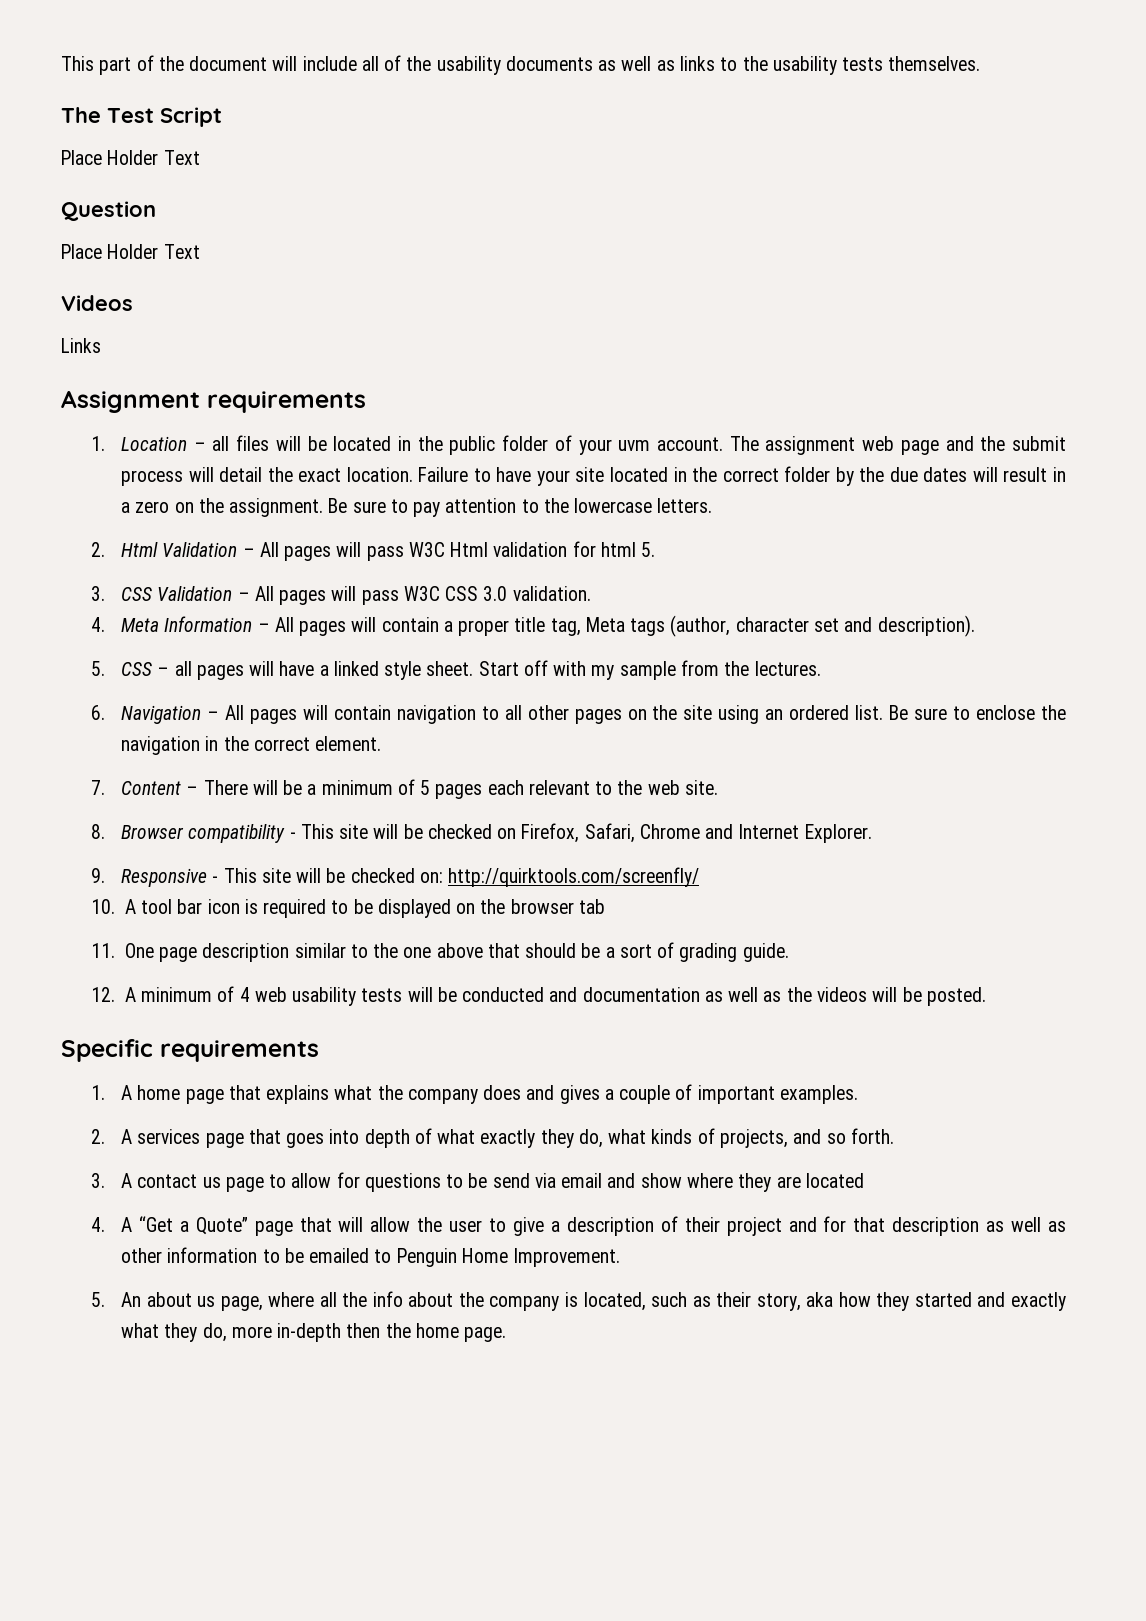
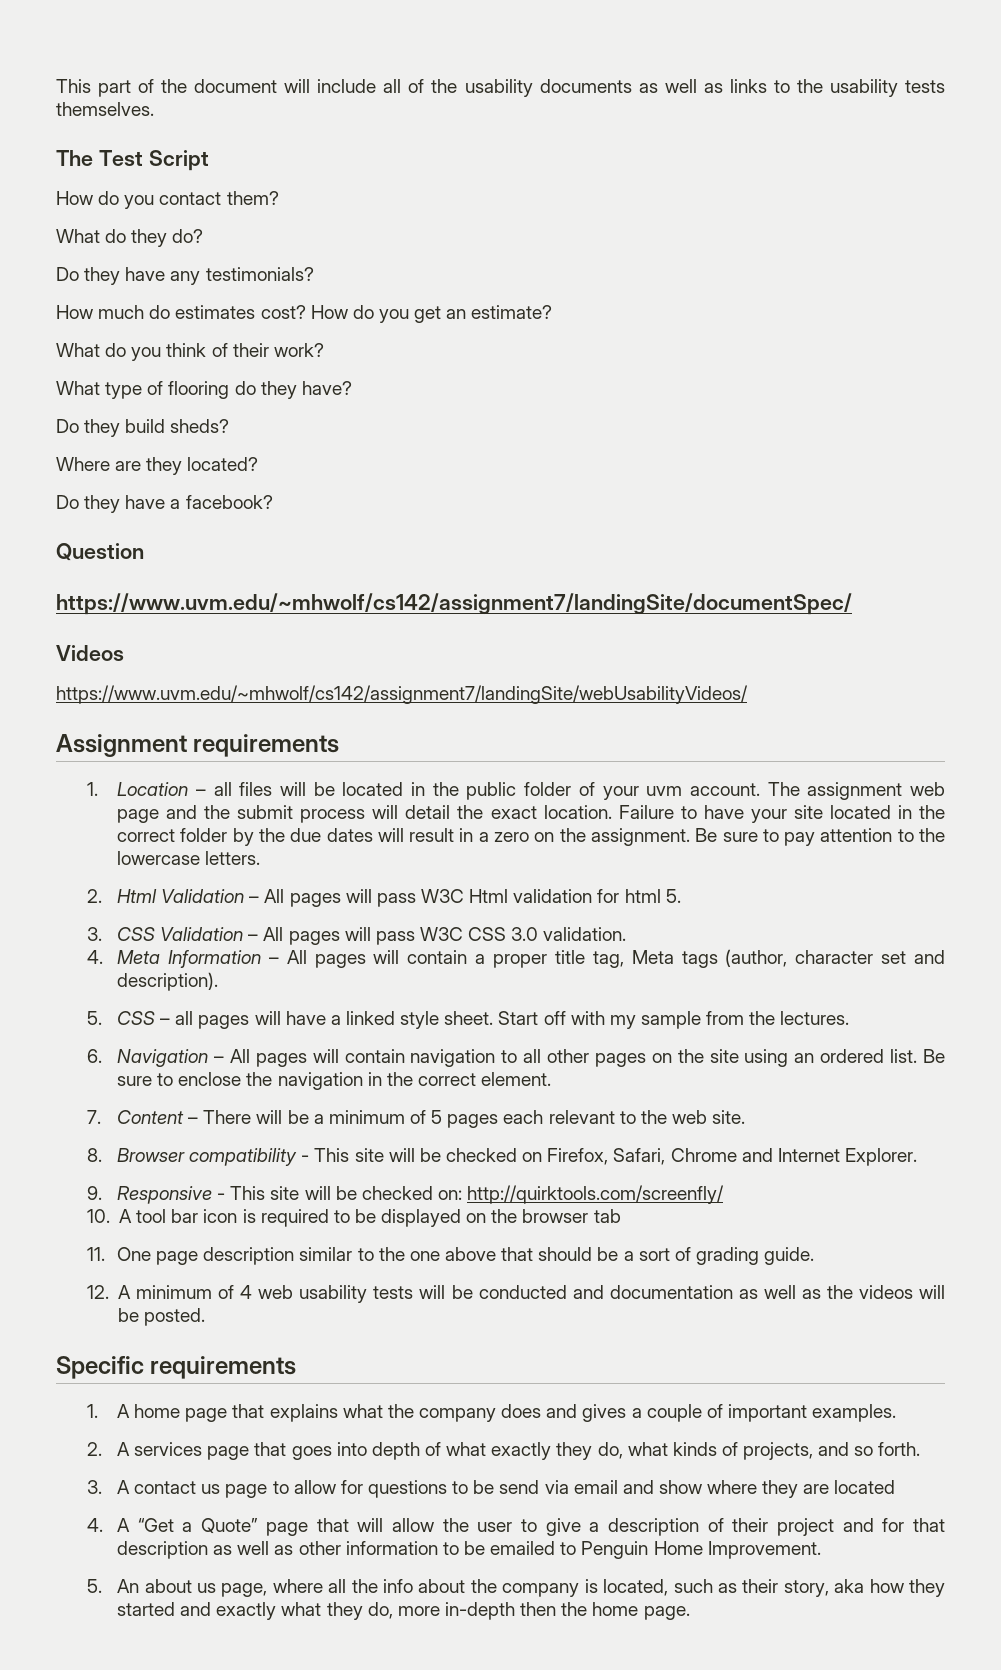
  The Test Script
- Place Holder Text
+ How do you contact them?
+ What do they do?
+ Do they have any testimonials?
+ How much do estimates cost? How do you get an estimate?
+ What do you think of their work?
+ What type of flooring do they have?
+ Do they build sheds?
+ Where are they located?
+ Do they have a facebook?
  Question
- Place Holder Text
+ https://www.uvm.edu/~mhwolf/cs142/assignment7/landingSite/documentSpec/
- Links
+ https://www.uvm.edu/~mhwolf/cs142/assignment7/landingSite/webUsabilityVideos/

